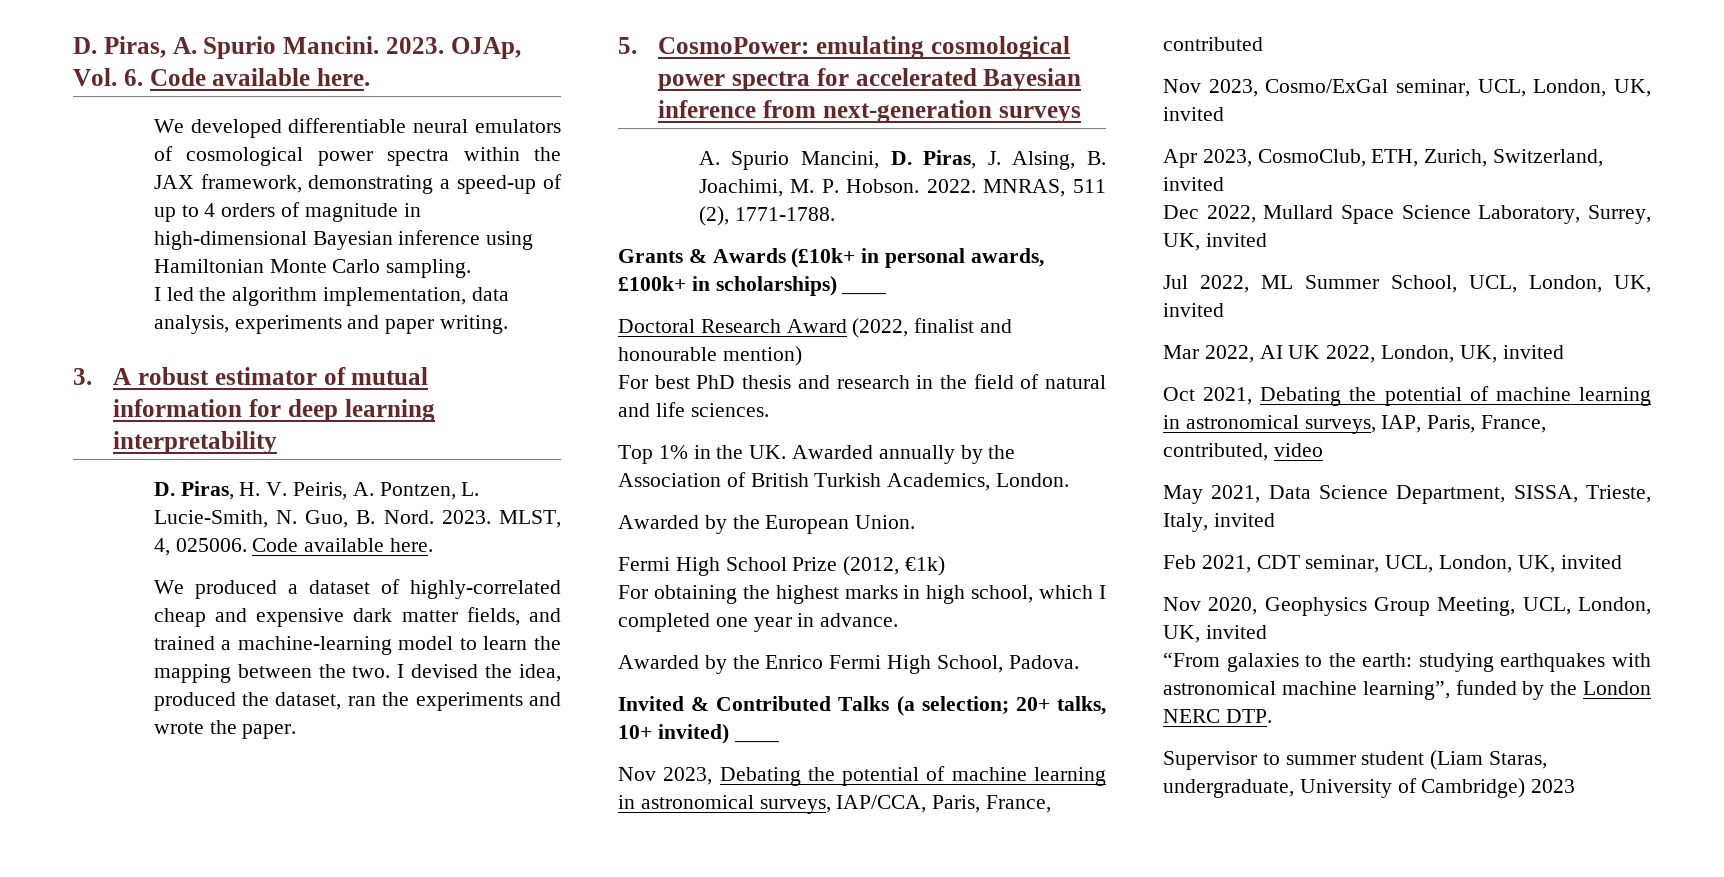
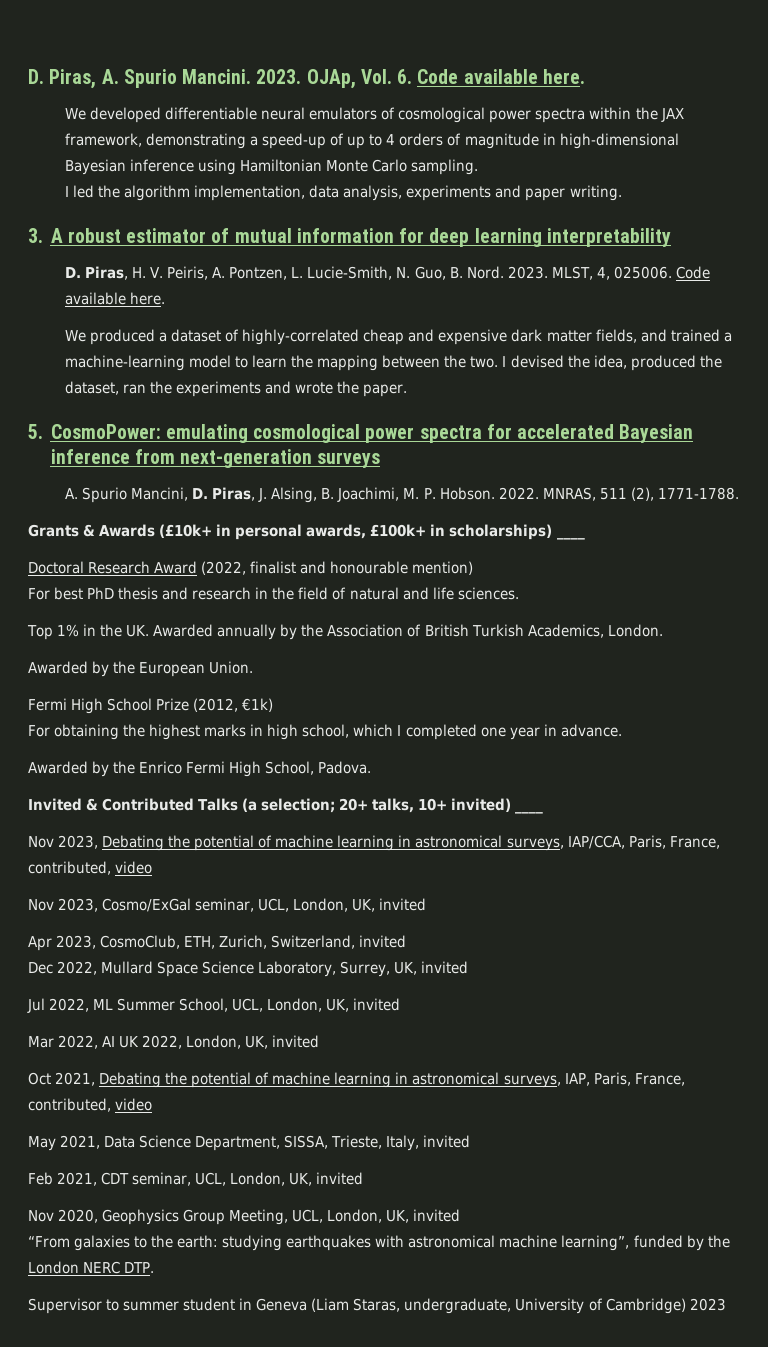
- Nov 2023, Debating the potential of machine learning in astronomical surveys, IAP/CCA, Paris, France, contributed
+ Nov 2023, Debating the potential of machine learning in astronomical surveys, IAP/CCA, Paris, France, contributed, video
- Supervisor to summer student (Liam Staras, undergraduate, University of Cambridge) 2023
+ Supervisor to summer student in Geneva (Liam Staras, undergraduate, University of Cambridge) 2023

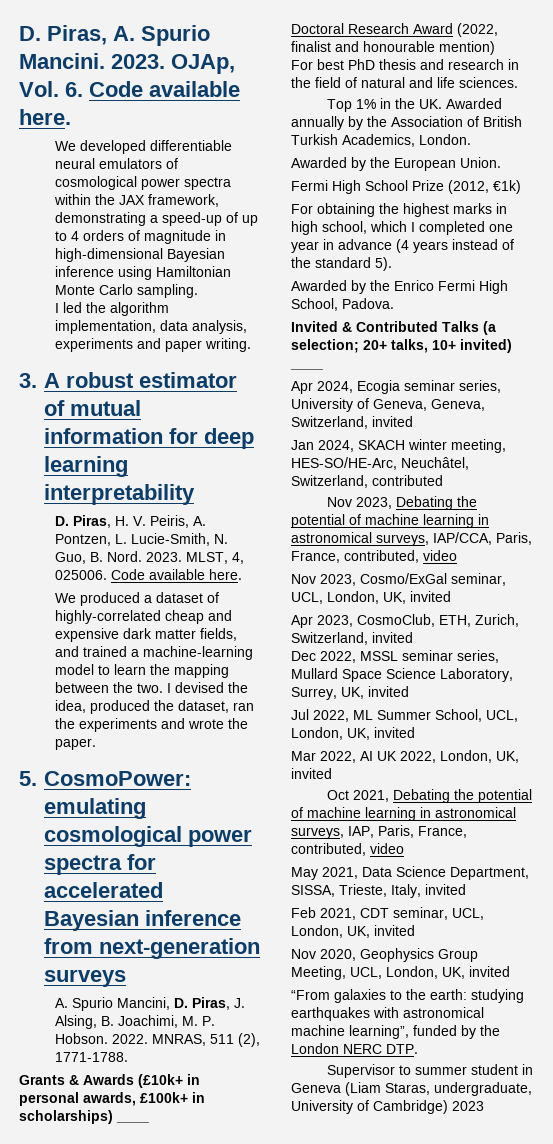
- For obtaining the highest marks in high school, which I completed one year in advance.
+ For obtaining the highest marks in high school, which I completed one year in advance (4 years instead of the standard 5).
+ Apr 2024, Ecogia seminar series, University of Geneva, Geneva, Switzerland, invited
+ Jan 2024, SKACH winter meeting, HES-SO/HE-Arc, Neuchâtel, Switzerland, contributed
- Dec 2022, Mullard Space Science Laboratory, Surrey, UK, invited
+ Dec 2022, MSSL seminar series, Mullard Space Science Laboratory, Surrey, UK, invited

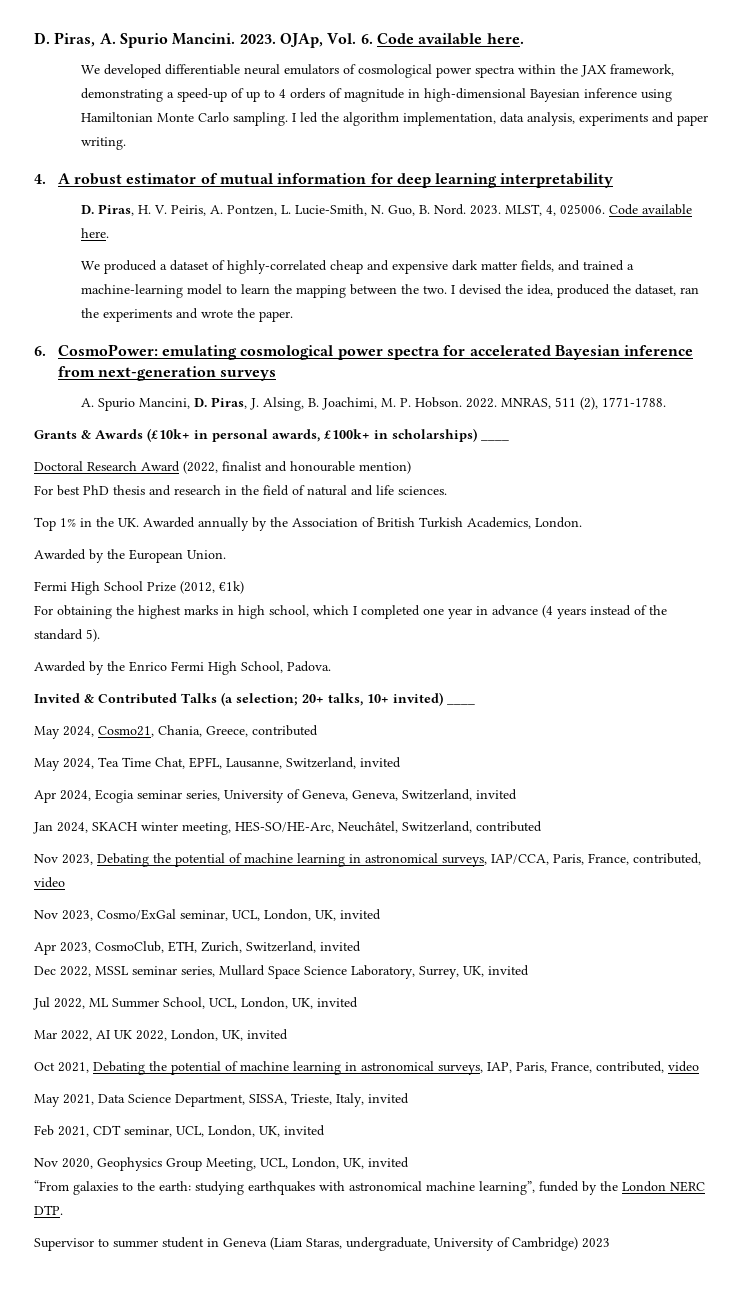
- We developed differentiable neural emulators of cosmological power spectra within the JAX framework, demonstrating a speed-up of up to 4 orders of magnitude in high-dimensional Bayesian inference using Hamiltonian Monte Carlo sampling.
- I led the algorithm implementation, data analysis, experiments and paper writing.
+ We developed differentiable neural emulators of cosmological power spectra within the JAX framework, demonstrating a speed-up of up to 4 orders of magnitude in high-dimensional Bayesian inference using Hamiltonian Monte Carlo sampling. I led the algorithm implementation, data analysis, experiments and paper writing.
- 3. A robust estimator of mutual information for deep learning interpretability
+ 4. A robust estimator of mutual information for deep learning interpretability
- 5. CosmoPower: emulating cosmological power spectra for accelerated Bayesian inference from next-generation surveys
+ 6. CosmoPower: emulating cosmological power spectra for accelerated Bayesian inference from next-generation surveys
+ May 2024, Cosmo21, Chania, Greece, contributed
+ May 2024, Tea Time Chat, EPFL, Lausanne, Switzerland, invited

